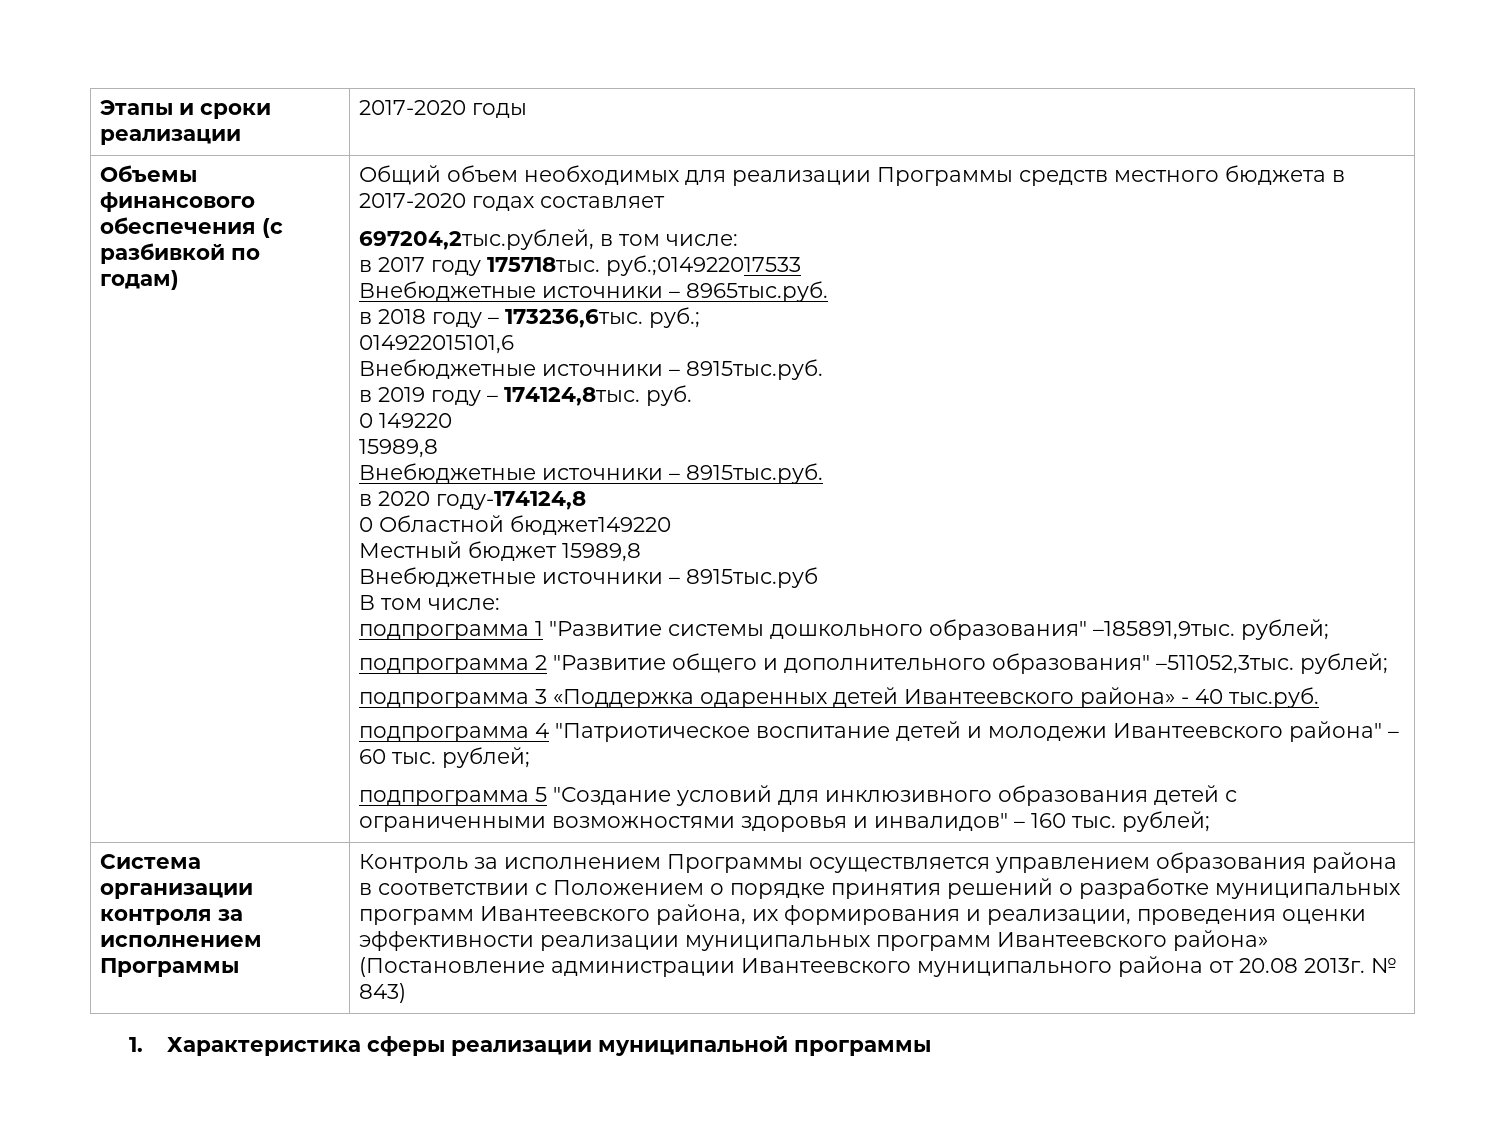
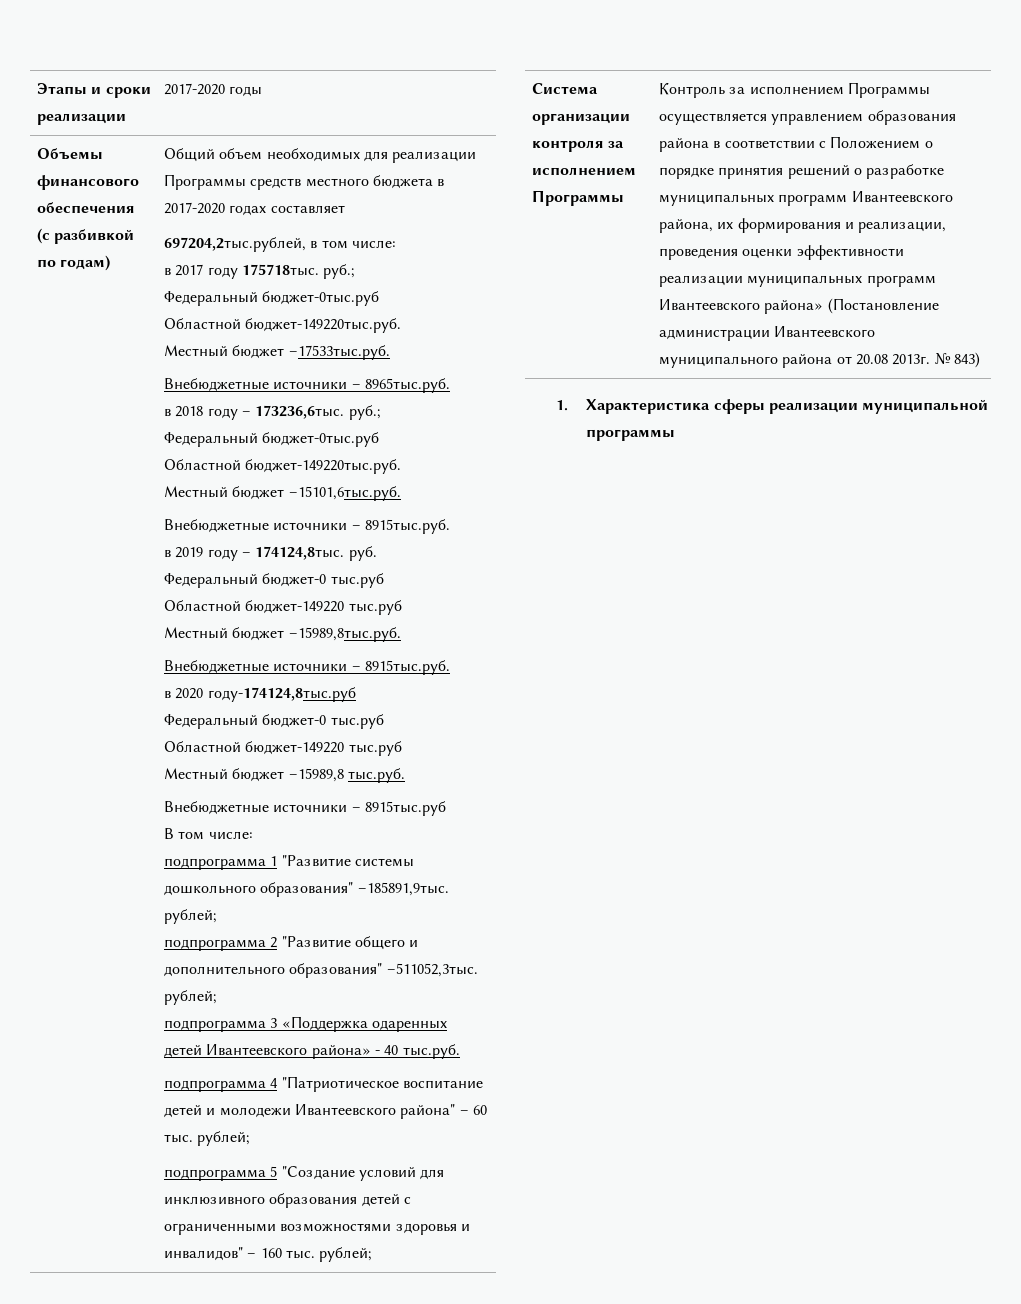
- в 2017 году 175718тыс. руб.;014922017533
+ в 2017 году 175718тыс. руб.;
+ Федеральный бюджет-0тыс.руб
+ Областной бюджет-149220тыс.руб.
+ Местный бюджет –17533тыс.руб.
  в 2018 году – 173236,6тыс. руб.;
- 014922015101,6
+ Федеральный бюджет-0тыс.руб
+ Областной бюджет-149220тыс.руб.
+ Местный бюджет –15101,6тыс.руб.
  в 2019 году – 174124,8тыс. руб.
- 0 149220
- 15989,8
+ Федеральный бюджет-0 тыс.руб
+ Областной бюджет-149220 тыс.руб
+ Местный бюджет –15989,8тыс.руб.
- в 2020 году-174124,8
- 0 Областной бюджет149220
- Местный бюджет 15989,8
+ в 2020 году-174124,8тыс.руб
+ Федеральный бюджет-0 тыс.руб
+ Областной бюджет-149220 тыс.руб
+ Местный бюджет –15989,8 тыс.руб.

